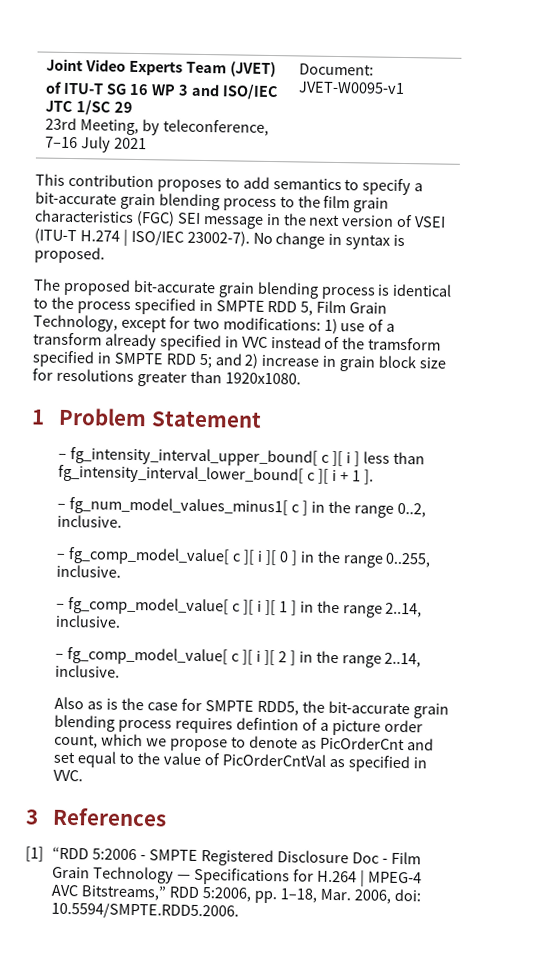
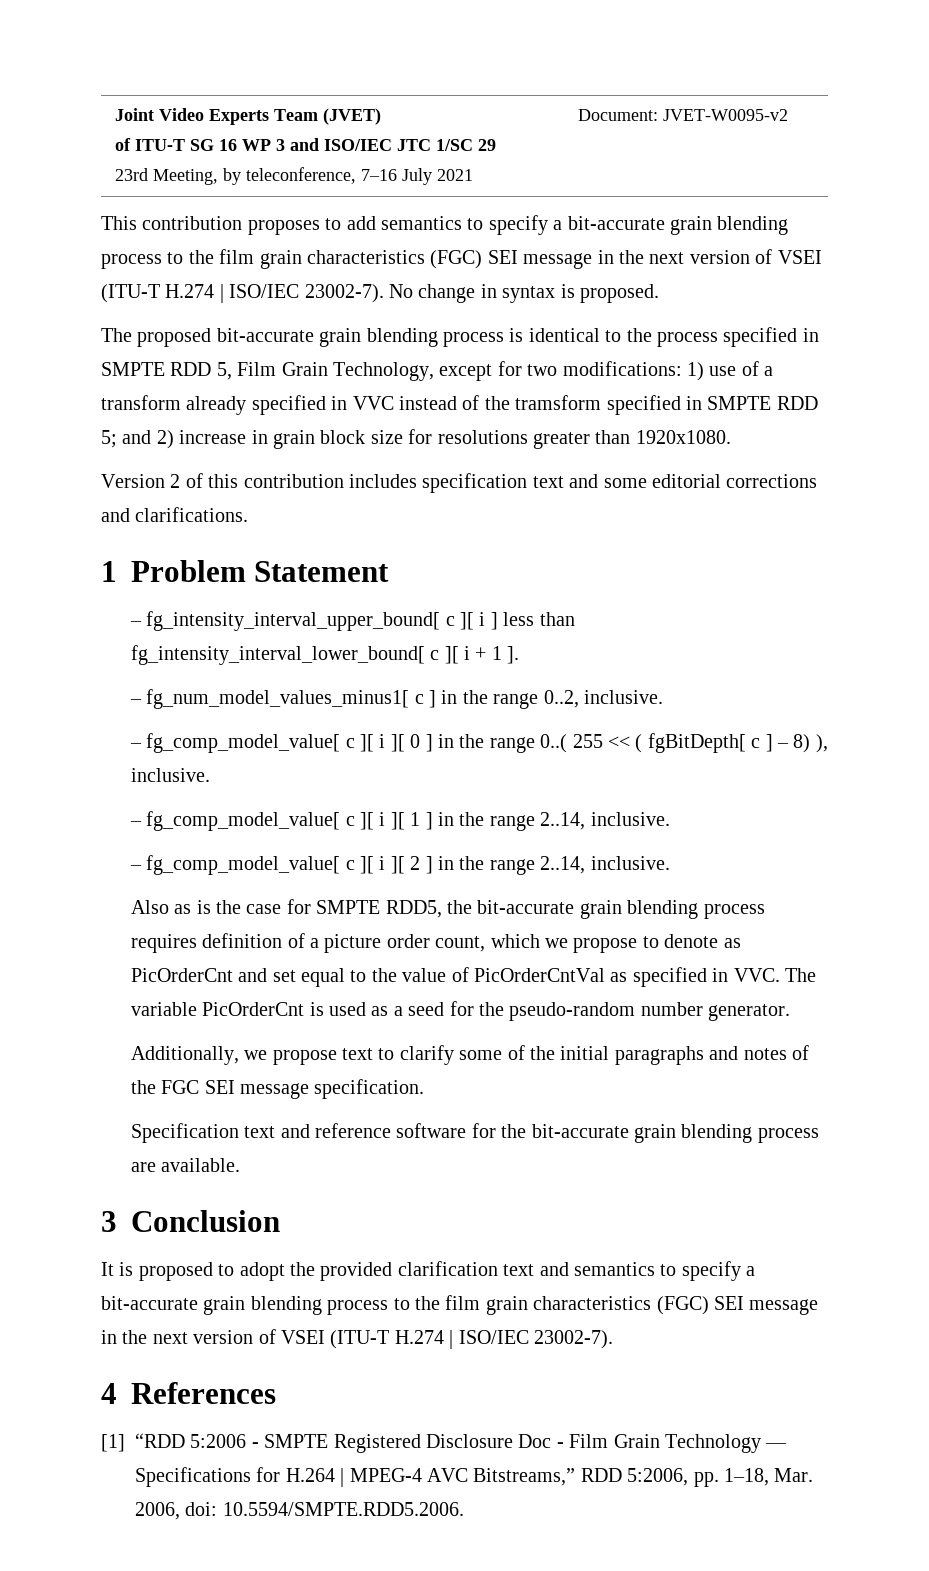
  Joint Video Experts Team (JVET)
  of ITU-T SG 16 WP 3 and ISO/IEC JTC 1/SC 29
- 23rd Meeting, by teleconference, 7–16 July 2021 | Document: JVET-W0095-v1
+ 23rd Meeting, by teleconference, 7–16 July 2021 | Document: JVET-W0095-v2
+ Version 2 of this contribution includes specification text and some editorial corrections and clarifications.
- – fg_comp_model_value[ c ][ i ][ 0 ] in the range 0..255, inclusive.
+ – fg_comp_model_value[ c ][ i ][ 0 ] in the range 0..( 255 << ( fgBitDepth[ c ] – 8) ), inclusive.
- Also as is the case for SMPTE RDD5, the bit-accurate grain blending process requires defintion of a picture order count, which we propose to denote as PicOrderCnt and set equal to the value of PicOrderCntVal as specified in VVC.
- 3 References
+ Also as is the case for SMPTE RDD5, the bit-accurate grain blending process requires definition of a picture order count, which we propose to denote as PicOrderCnt and set equal to the value of PicOrderCntVal as specified in VVC. The variable PicOrderCnt is used as a seed for the pseudo-random number generator.
+ Additionally, we propose text to clarify some of the initial paragraphs and notes of the FGC SEI message specification.
+ Specification text and reference software for the bit-accurate grain blending process are available.
+ 3 Conclusion
+ It is proposed to adopt the provided clarification text and semantics to specify a bit-accurate grain blending process to the film grain characteristics (FGC) SEI message in the next version of VSEI (ITU-T H.274 | ISO/IEC 23002-7).
+ 4 References

